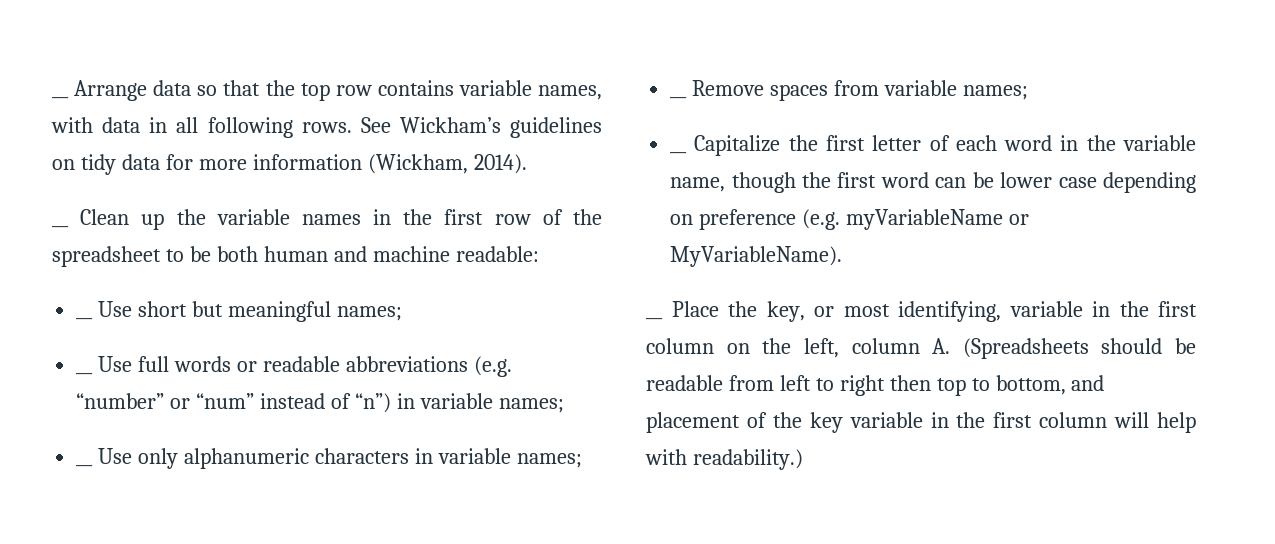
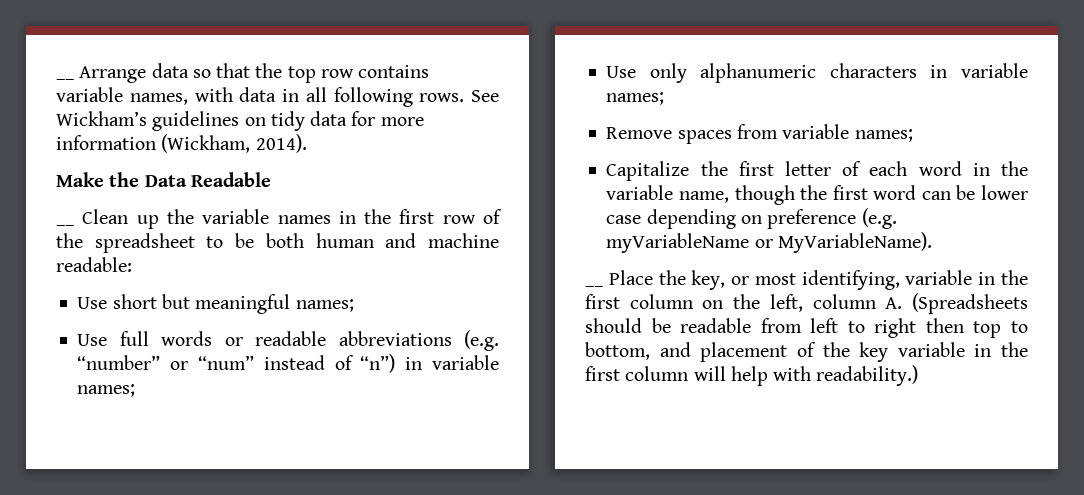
+ Make the Data Readable
- __ Use short but meaningful names;
+ Use short but meaningful names;
- __ Use full words or readable abbreviations (e.g. “number” or “num” instead of “n”) in variable names;
+ Use full words or readable abbreviations (e.g. “number” or “num” instead of “n”) in variable names;
- __ Use only alphanumeric characters in variable names;
+ Use only alphanumeric characters in variable names;
- __ Remove spaces from variable names;
+ Remove spaces from variable names;
- __ Capitalize the first letter of each word in the variable name, though the first word can be lower case depending on preference (e.g. myVariableName or MyVariableName).
+ Capitalize the first letter of each word in the variable name, though the first word can be lower case depending on preference (e.g. myVariableName or MyVariableName).

